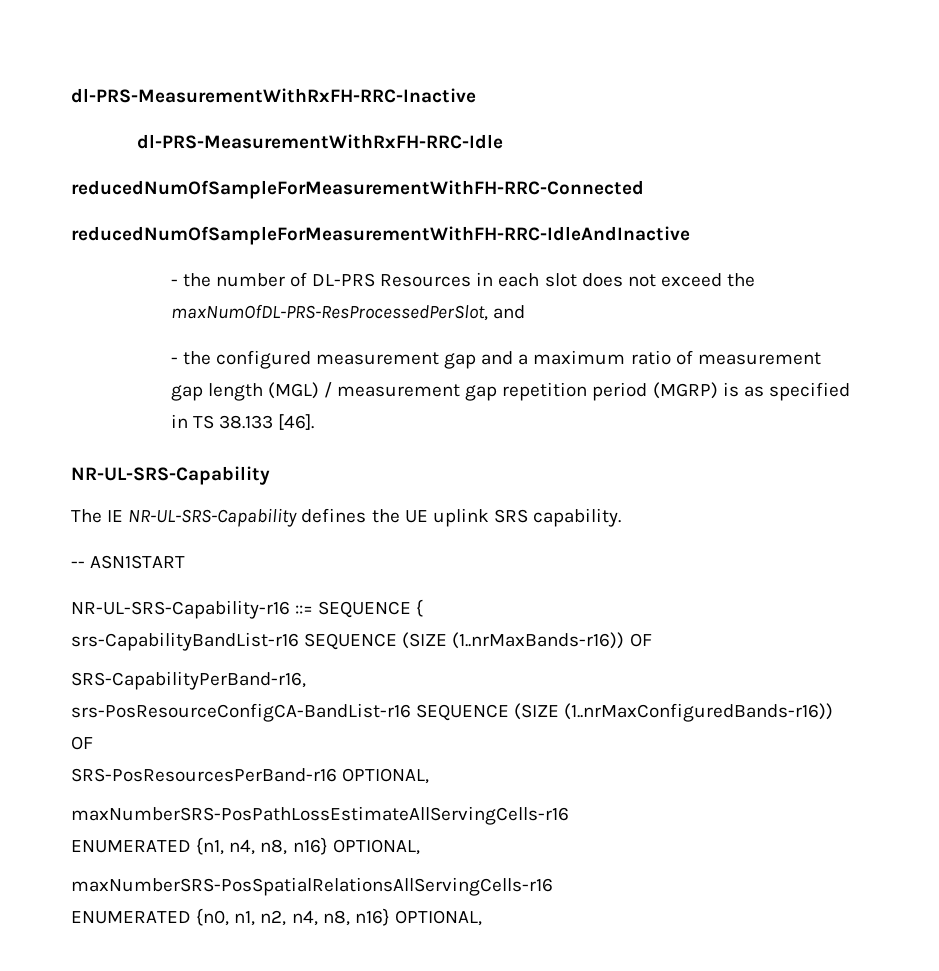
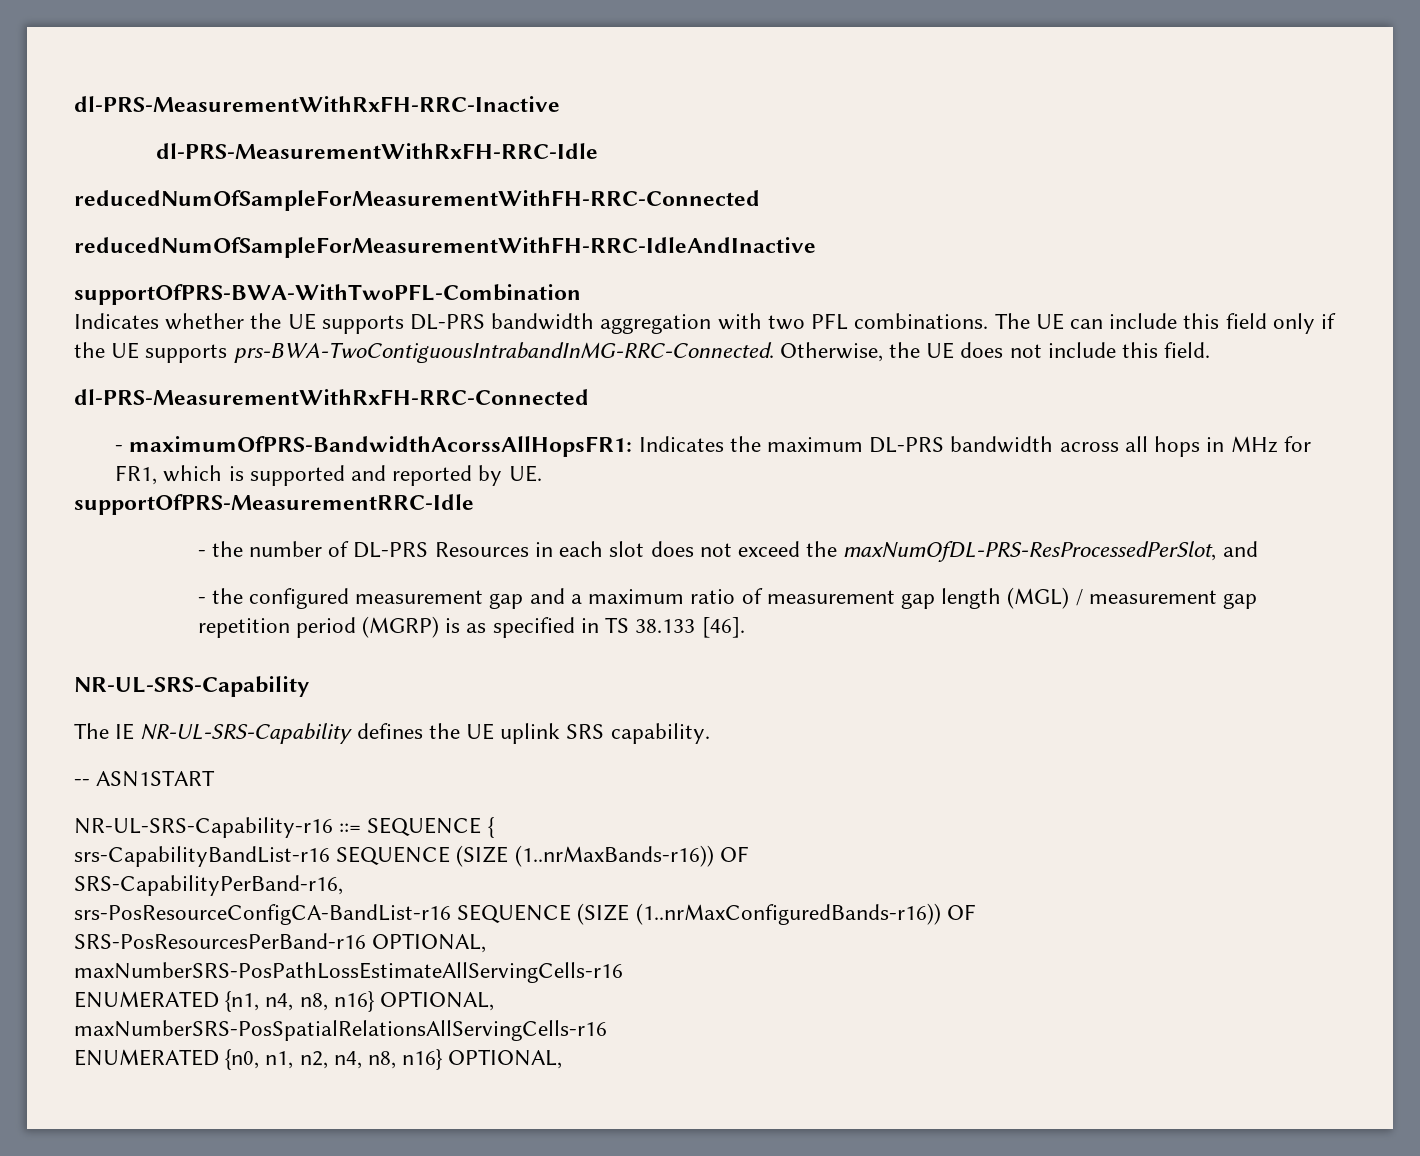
+ supportOfPRS-BWA-WithTwoPFL-Combination
+ Indicates whether the UE supports DL-PRS bandwidth aggregation with two PFL combinations. The UE can include this field only if the UE supports prs-BWA-TwoContiguousIntrabandInMG-RRC-Connected. Otherwise, the UE does not include this field.
+ dl-PRS-MeasurementWithRxFH-RRC-Connected
+ - maximumOfPRS-BandwidthAcorssAllHopsFR1: Indicates the maximum DL-PRS bandwidth across all hops in MHz for FR1, which is supported and reported by UE.
+ supportOfPRS-MeasurementRRC-Idle

